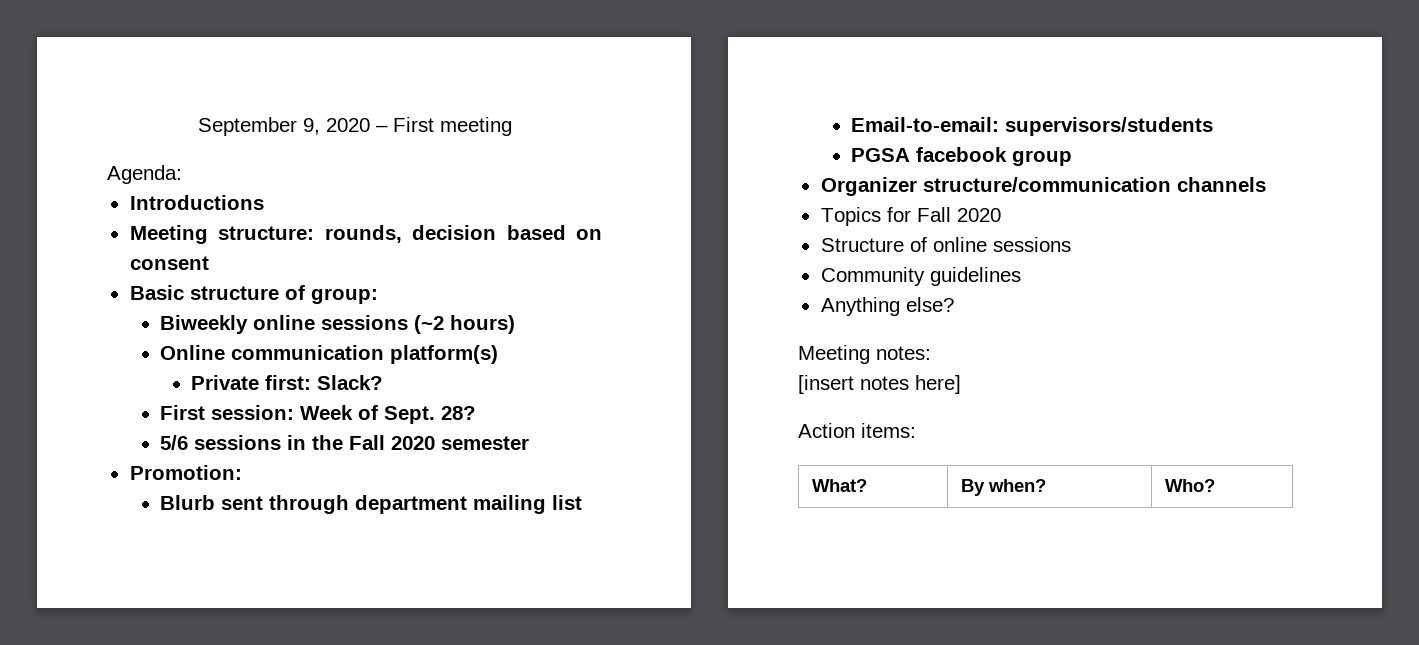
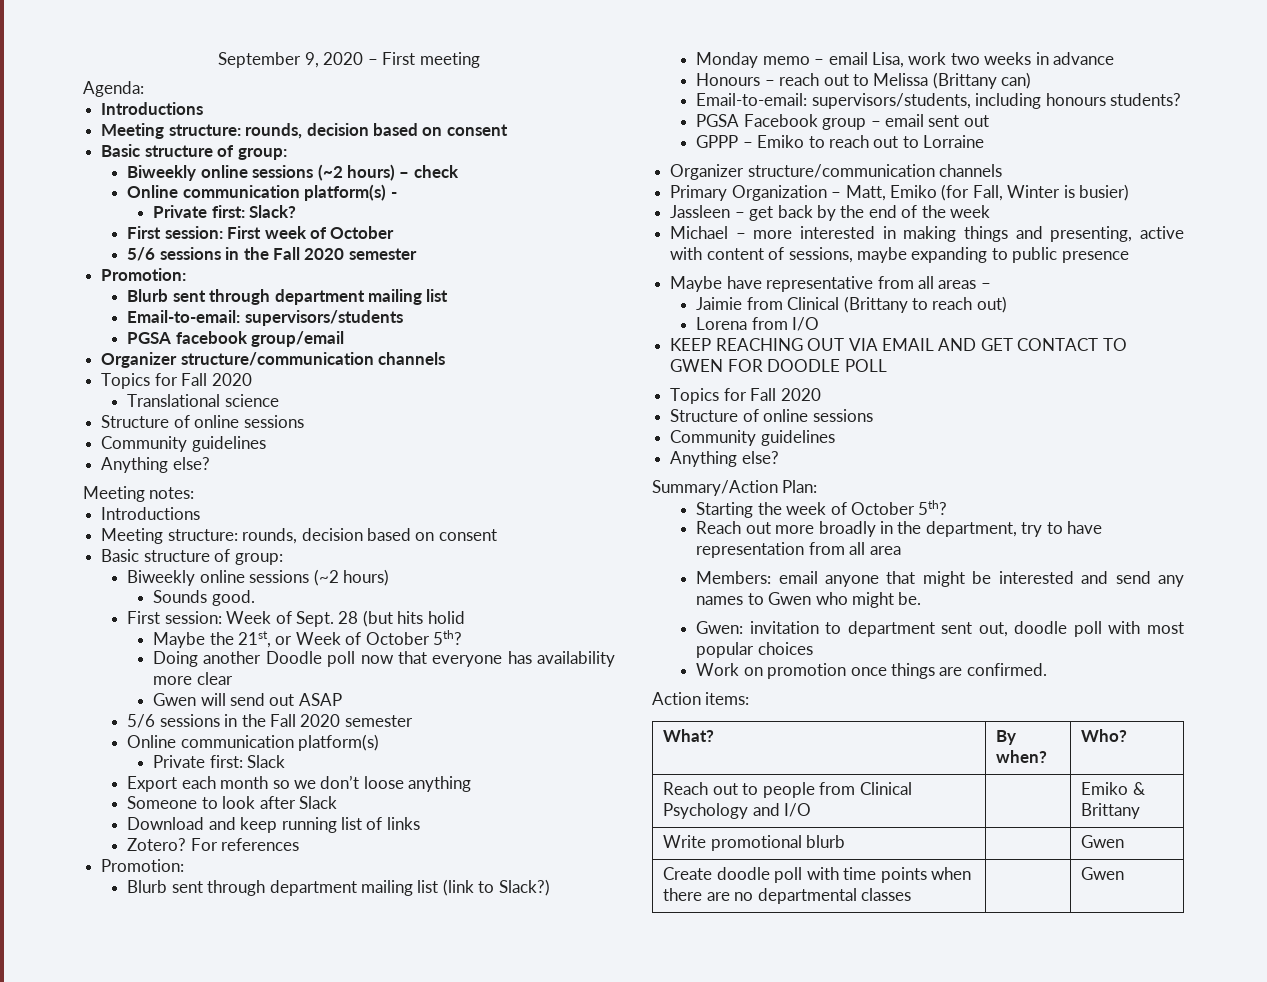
- Biweekly online sessions (~2 hours)
- Online communication platform(s)
+ Biweekly online sessions (~2 hours) – check
+ Online communication platform(s) -
- First session: Week of Sept. 28?
+ First session: First week of October
- PGSA facebook group
+ PGSA facebook group/email
+ Translational science
  Structure of online sessions
  Community guidelines
  Anything else?
  Meeting notes:
- [insert notes here]
+ Introductions
+ Meeting structure: rounds, decision based on consent
+ Basic structure of group:
+ Biweekly online sessions (~2 hours)
+ Sounds good.
+ First session: Week of Sept. 28 (but hits holid
+ Maybe the 21st, or Week of October 5th?
+ Doing another Doodle poll now that everyone has availability more clear
+ Gwen will send out ASAP
+ 5/6 sessions in the Fall 2020 semester
+ Online communication platform(s)
+ Private first: Slack
+ Export each month so we don’t loose anything
+ Someone to look after Slack
+ Download and keep running list of links
+ Zotero? For references
+ Promotion:
+ Blurb sent through department mailing list (link to Slack?)
+ Monday memo – email Lisa, work two weeks in advance
+ Honours – reach out to Melissa (Brittany can)
+ Email-to-email: supervisors/students, including honours students?
+ PGSA Facebook group – email sent out
+ GPPP – Emiko to reach out to Lorraine
+ Organizer structure/communication channels
+ Primary Organization – Matt, Emiko (for Fall, Winter is busier)
+ Jassleen – get back by the end of the week
+ Michael – more interested in making things and presenting, active with content of sessions, maybe expanding to public presence
+ Maybe have representative from all areas –
+ Jaimie from Clinical (Brittany to reach out)
+ Lorena from I/O
+ KEEP REACHING OUT VIA EMAIL AND GET CONTACT TO GWEN FOR DOODLE POLL
+ Topics for Fall 2020
+ Structure of online sessions
+ Community guidelines
+ Anything else?
+ Summary/Action Plan:
+ Starting the week of October 5th?
+ Reach out more broadly in the department, try to have representation from all area
+ Members: email anyone that might be interested and send any names to Gwen who might be.
+ Gwen: invitation to department sent out, doodle poll with most popular choices
+ Work on promotion once things are confirmed.
+ Reach out to people from Clinical Psychology and I/O | | Emiko & Brittany
+ Write promotional blurb | | Gwen
+ Create doodle poll with time points when there are no departmental classes | | Gwen

